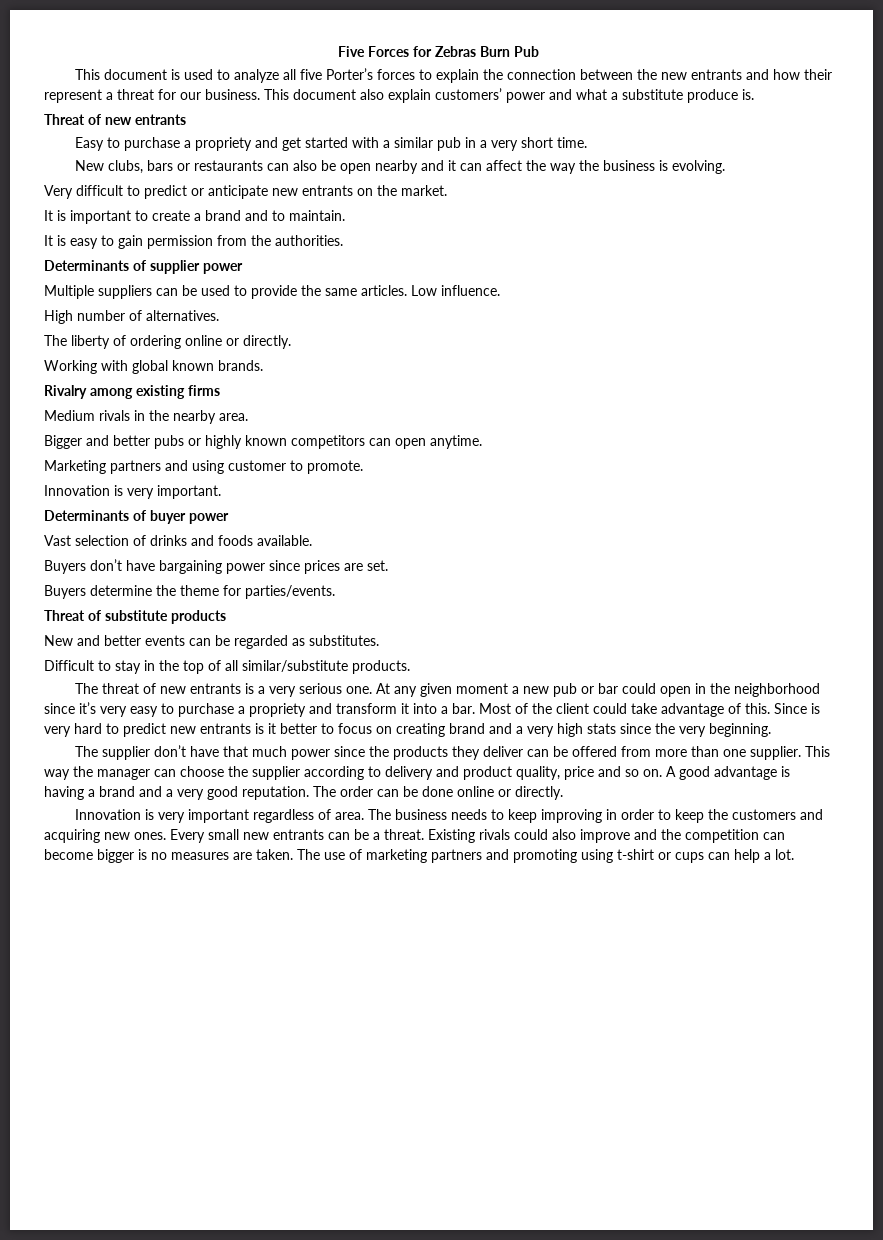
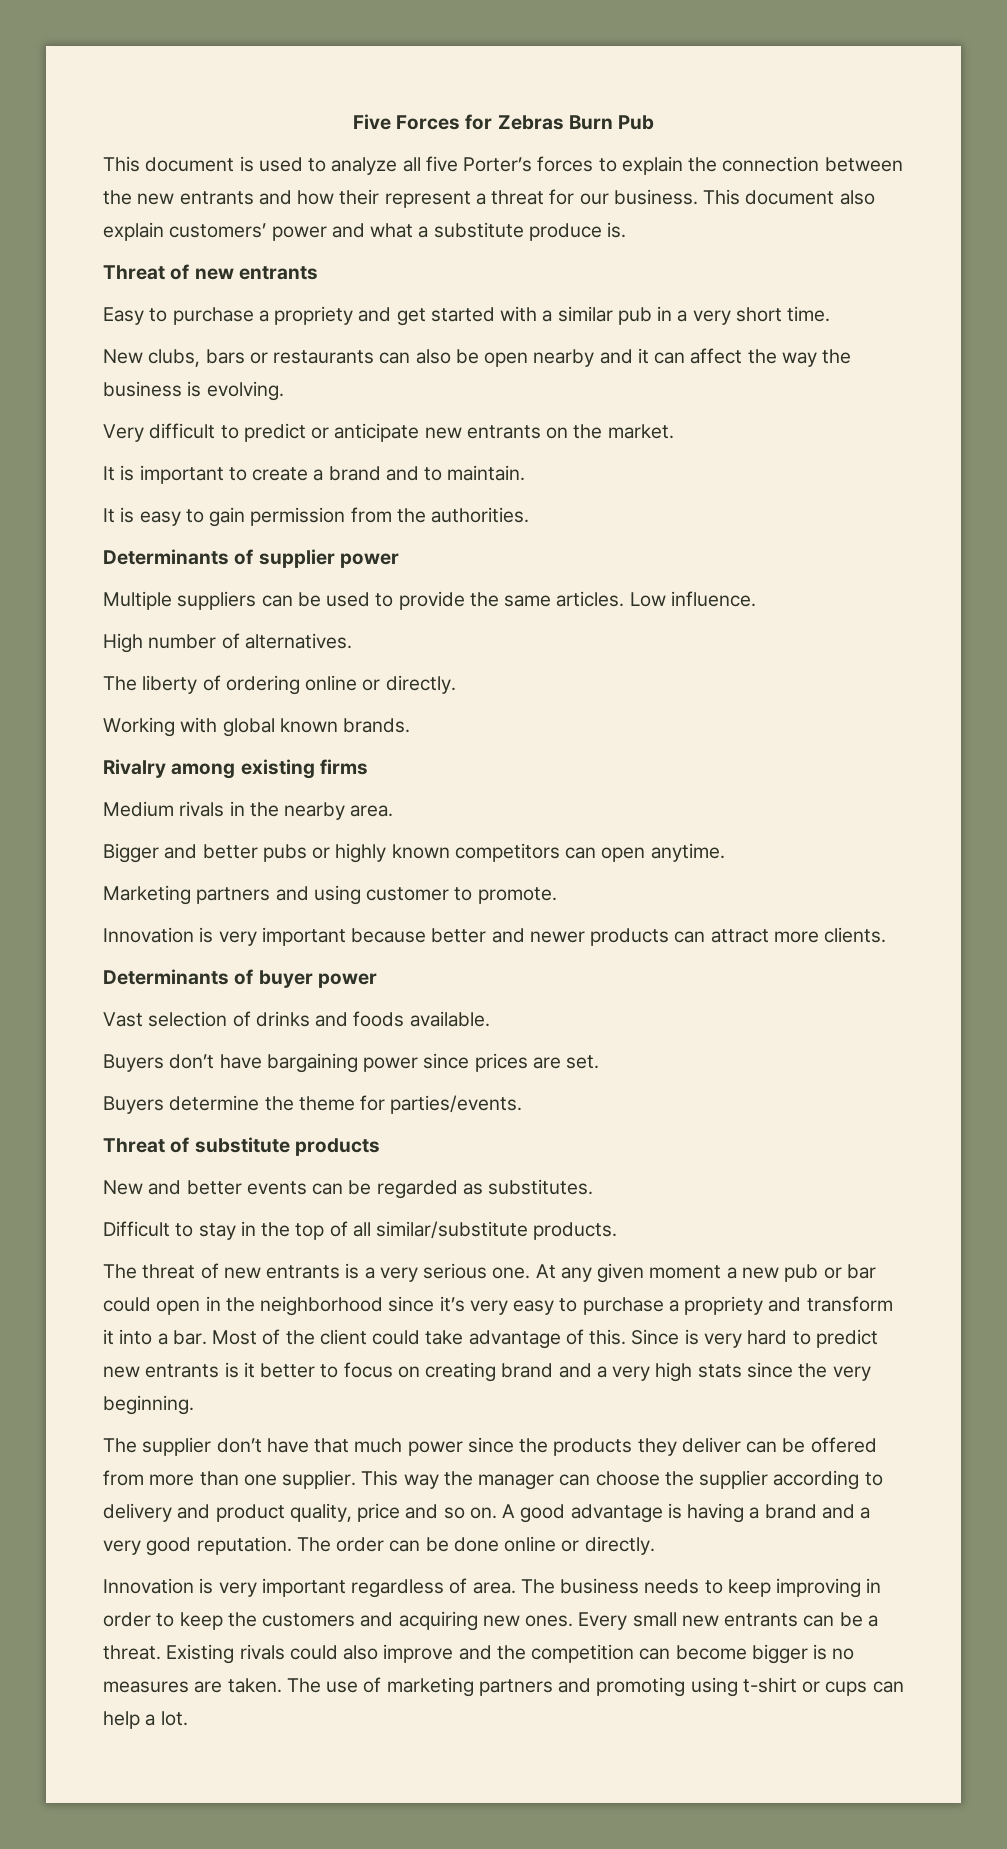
- Innovation is very important.
+ Innovation is very important because better and newer products can attract more clients.

